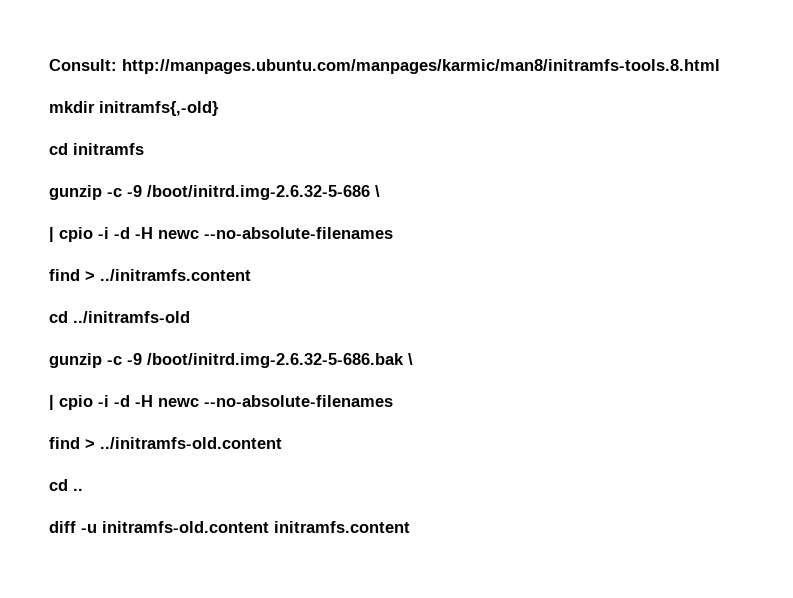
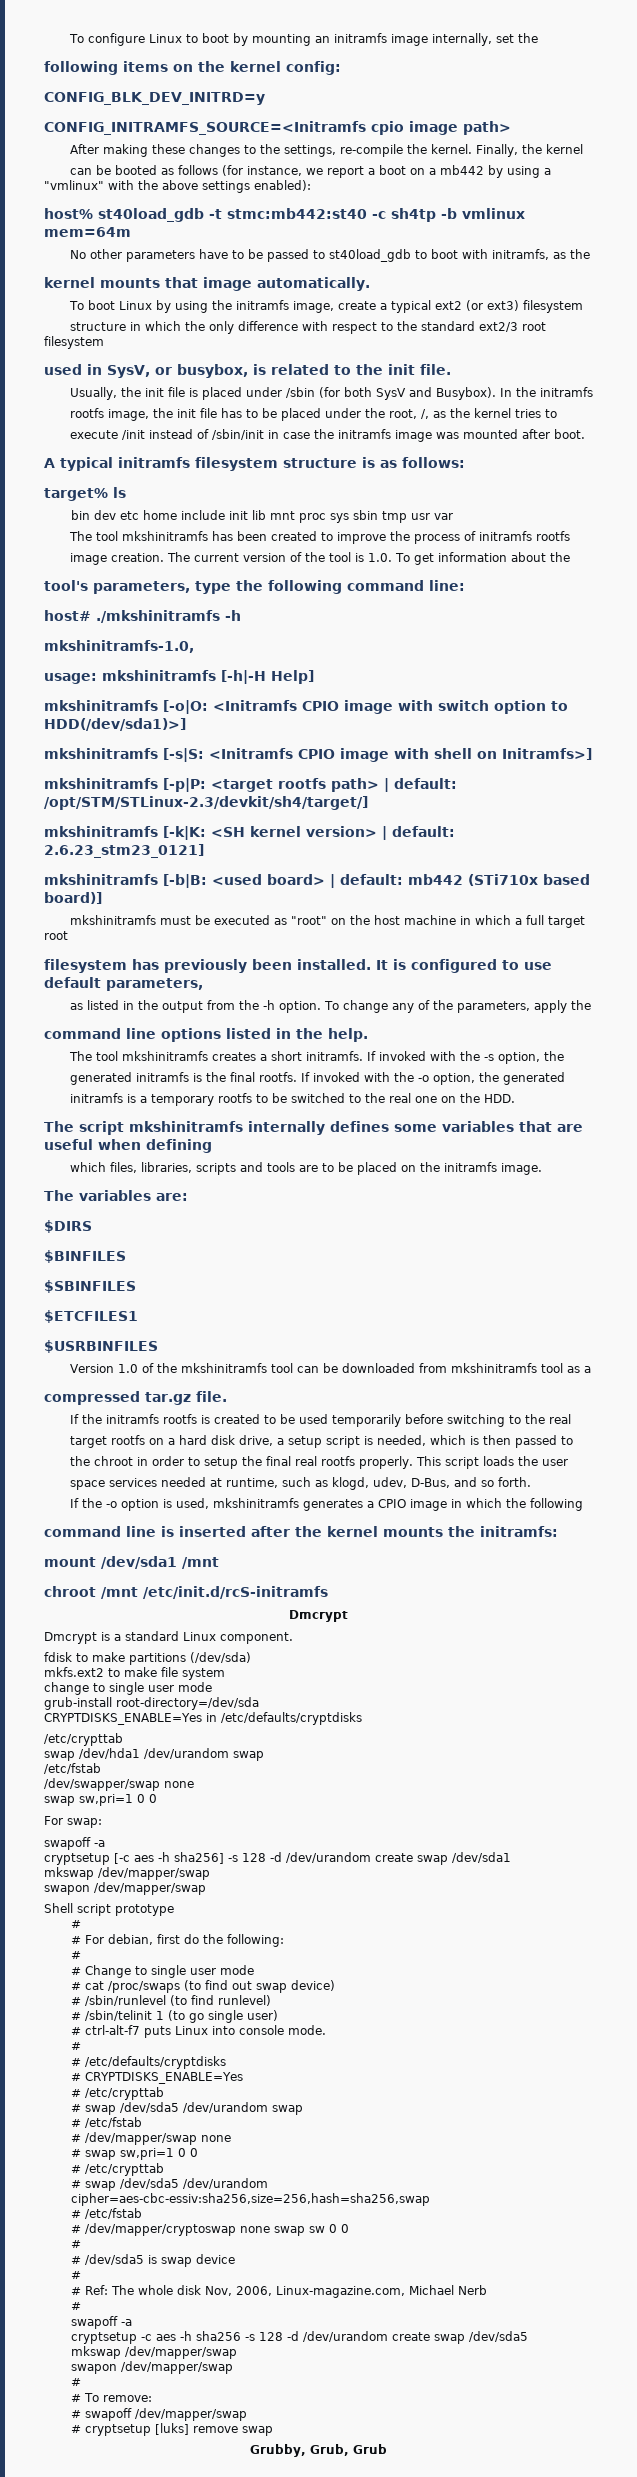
- Consult: http://manpages.ubuntu.com/manpages/karmic/man8/initramfs-tools.8.html
- mkdir initramfs{,-old}
- cd initramfs
- gunzip -c -9 /boot/initrd.img-2.6.32-5-686 \
- | cpio -i -d -H newc --no-absolute-filenames
- find > ../initramfs.content
- cd ../initramfs-old
- gunzip -c -9 /boot/initrd.img-2.6.32-5-686.bak \
- | cpio -i -d -H newc --no-absolute-filenames
- find > ../initramfs-old.content
- cd ..
- diff -u initramfs-old.content initramfs.content
+ To configure Linux to boot by mounting an initramfs image internally, set the
+ following items on the kernel config:
+ CONFIG_BLK_DEV_INITRD=y
+ CONFIG_INITRAMFS_SOURCE=<Initramfs cpio image path>
+ After making these changes to the settings, re-compile the kernel. Finally, the kernel
+ can be booted as follows (for instance, we report a boot on a mb442 by using a "vmlinux" with the above settings enabled):
+ host% st40load_gdb -t stmc:mb442:st40 -c sh4tp -b vmlinux mem=64m
+ No other parameters have to be passed to st40load_gdb to boot with initramfs, as the
+ kernel mounts that image automatically.
+ To boot Linux by using the initramfs image, create a typical ext2 (or ext3) filesystem
+ structure in which the only difference with respect to the standard ext2/3 root filesystem
+ used in SysV, or busybox, is related to the init file.
+ Usually, the init file is placed under /sbin (for both SysV and Busybox). In the initramfs
+ rootfs image, the init file has to be placed under the root, /, as the kernel tries to
+ execute /init instead of /sbin/init in case the initramfs image was mounted after boot.
+ A typical initramfs filesystem structure is as follows:
+ target% ls
+ bin dev etc home include init lib mnt proc sys sbin tmp usr var
+ The tool mkshinitramfs has been created to improve the process of initramfs rootfs
+ image creation. The current version of the tool is 1.0. To get information about the
+ tool's parameters, type the following command line:
+ host# ./mkshinitramfs -h
+ mkshinitramfs-1.0,
+ usage: mkshinitramfs [-h|-H Help]
+ mkshinitramfs [-o|O: <Initramfs CPIO image with switch option to HDD(/dev/sda1)>]
+ mkshinitramfs [-s|S: <Initramfs CPIO image with shell on Initramfs>]
+ mkshinitramfs [-p|P: <target rootfs path> | default: /opt/STM/STLinux-2.3/devkit/sh4/target/]
+ mkshinitramfs [-k|K: <SH kernel version> | default: 2.6.23_stm23_0121]
+ mkshinitramfs [-b|B: <used board> | default: mb442 (STi710x based board)]
+ mkshinitramfs must be executed as "root" on the host machine in which a full target root
+ filesystem has previously been installed. It is configured to use default parameters,
+ as listed in the output from the -h option. To change any of the parameters, apply the
+ command line options listed in the help.
+ The tool mkshinitramfs creates a short initramfs. If invoked with the -s option, the
+ generated initramfs is the final rootfs. If invoked with the -o option, the generated
+ initramfs is a temporary rootfs to be switched to the real one on the HDD.
+ The script mkshinitramfs internally defines some variables that are useful when defining
+ which files, libraries, scripts and tools are to be placed on the initramfs image.
+ The variables are:
+ $DIRS
+ $BINFILES
+ $SBINFILES
+ $ETCFILES1
+ $USRBINFILES
+ Version 1.0 of the mkshinitramfs tool can be downloaded from mkshinitramfs tool as a
+ compressed tar.gz file.
+ If the initramfs rootfs is created to be used temporarily before switching to the real
+ target rootfs on a hard disk drive, a setup script is needed, which is then passed to
+ the chroot in order to setup the final real rootfs properly. This script loads the user
+ space services needed at runtime, such as klogd, udev, D-Bus, and so forth.
+ If the -o option is used, mkshinitramfs generates a CPIO image in which the following
+ command line is inserted after the kernel mounts the initramfs:
+ mount /dev/sda1 /mnt
+ chroot /mnt /etc/init.d/rcS-initramfs
+ Dmcrypt
+ Dmcrypt is a standard Linux component.
+ fdisk to make partitions (/dev/sda)
+ mkfs.ext2 to make file system
+ change to single user mode
+ grub-install root-directory=/dev/sda
+ CRYPTDISKS_ENABLE=Yes in /etc/defaults/cryptdisks
+ /etc/crypttab
+ swap /dev/hda1 /dev/urandom swap
+ /etc/fstab
+ /dev/swapper/swap none
+ swap sw,pri=1 0 0
+ For swap:
+ swapoff -a
+ cryptsetup [-c aes -h sha256] -s 128 -d /dev/urandom create swap /dev/sda1
+ mkswap /dev/mapper/swap
+ swapon /dev/mapper/swap
+ Shell script prototype
+ #
+ # For debian, first do the following:
+ #
+ # Change to single user mode
+ # cat /proc/swaps (to find out swap device)
+ # /sbin/runlevel (to find runlevel)
+ # /sbin/telinit 1 (to go single user)
+ # ctrl-alt-f7 puts Linux into console mode.
+ #
+ # /etc/defaults/cryptdisks
+ # CRYPTDISKS_ENABLE=Yes
+ # /etc/crypttab
+ # swap /dev/sda5 /dev/urandom swap
+ # /etc/fstab
+ # /dev/mapper/swap none
+ # swap sw,pri=1 0 0
+ # /etc/crypttab
+ # swap /dev/sda5 /dev/urandom cipher=aes-cbc-essiv:sha256,size=256,hash=sha256,swap
+ # /etc/fstab
+ # /dev/mapper/cryptoswap none swap sw 0 0
+ #
+ # /dev/sda5 is swap device
+ #
+ # Ref: The whole disk Nov, 2006, Linux-magazine.com, Michael Nerb
+ #
+ swapoff -a
+ cryptsetup -c aes -h sha256 -s 128 -d /dev/urandom create swap /dev/sda5
+ mkswap /dev/mapper/swap
+ swapon /dev/mapper/swap
+ #
+ # To remove:
+ # swapoff /dev/mapper/swap
+ # cryptsetup [luks] remove swap
+ Grubby, Grub, Grub

